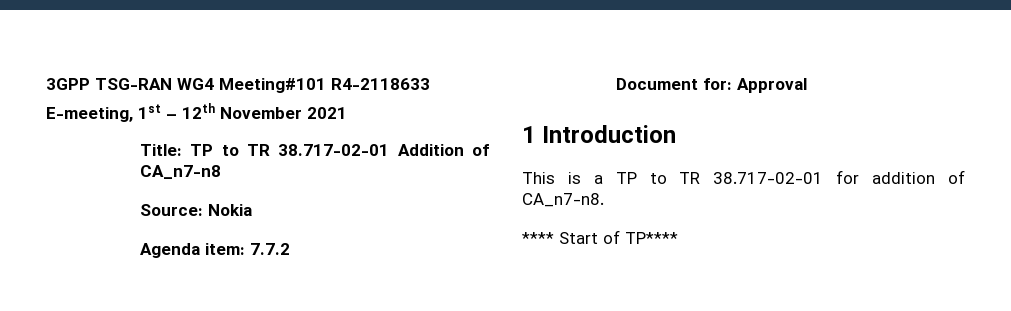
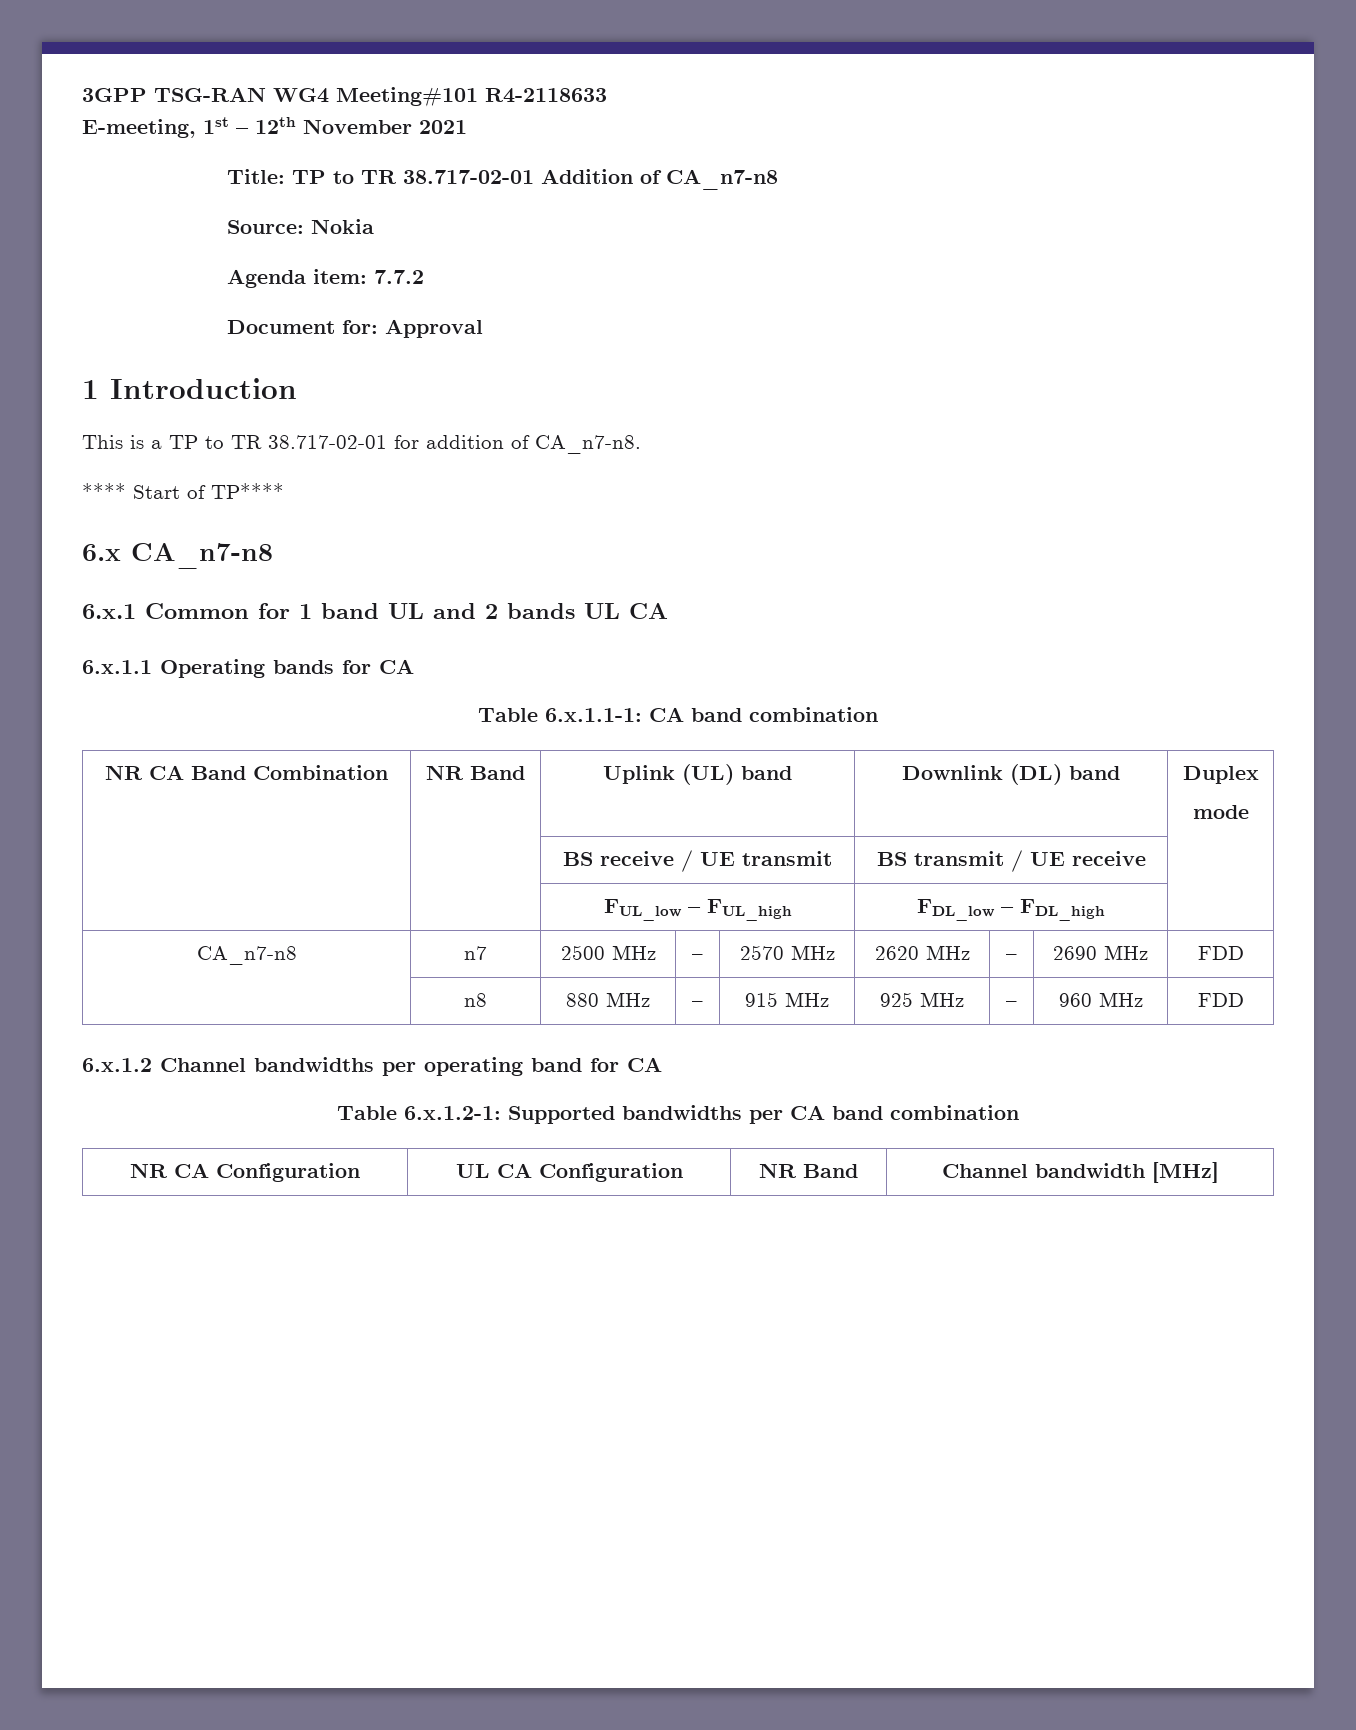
+ 6.x CA_n7-n8
+ 6.x.1 Common for 1 band UL and 2 bands UL CA
+ 6.x.1.1 Operating bands for CA
+ Table 6.x.1.1-1: CA band combination
+ NR CA Band Combination | NR Band | Uplink (UL) band | Downlink (DL) band | Duplex
+ mode
+ | | BS receive / UE transmit | BS transmit / UE receive |
+ | | FUL_low – FUL_high | FDL_low – FDL_high |
+ CA_n7-n8 | n7 | 2500 MHz | – | 2570 MHz | 2620 MHz | – | 2690 MHz | FDD
+ | n8 | 880 MHz | – | 915 MHz | 925 MHz | – | 960 MHz | FDD
+ 6.x.1.2 Channel bandwidths per operating band for CA
+ Table 6.x.1.2-1: Supported bandwidths per CA band combination
+ NR CA Configuration | UL CA Configuration | NR Band | Channel bandwidth [MHz]

